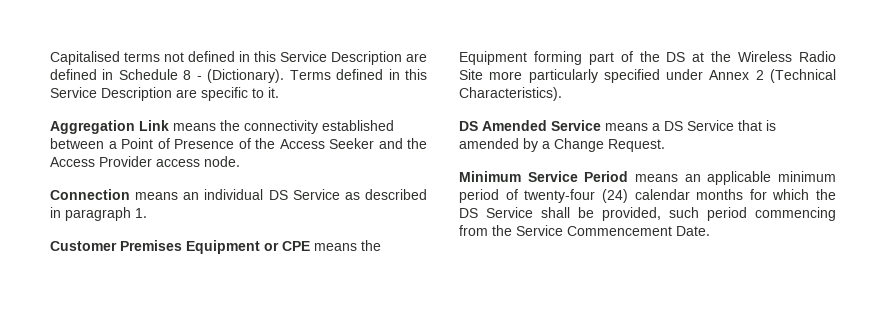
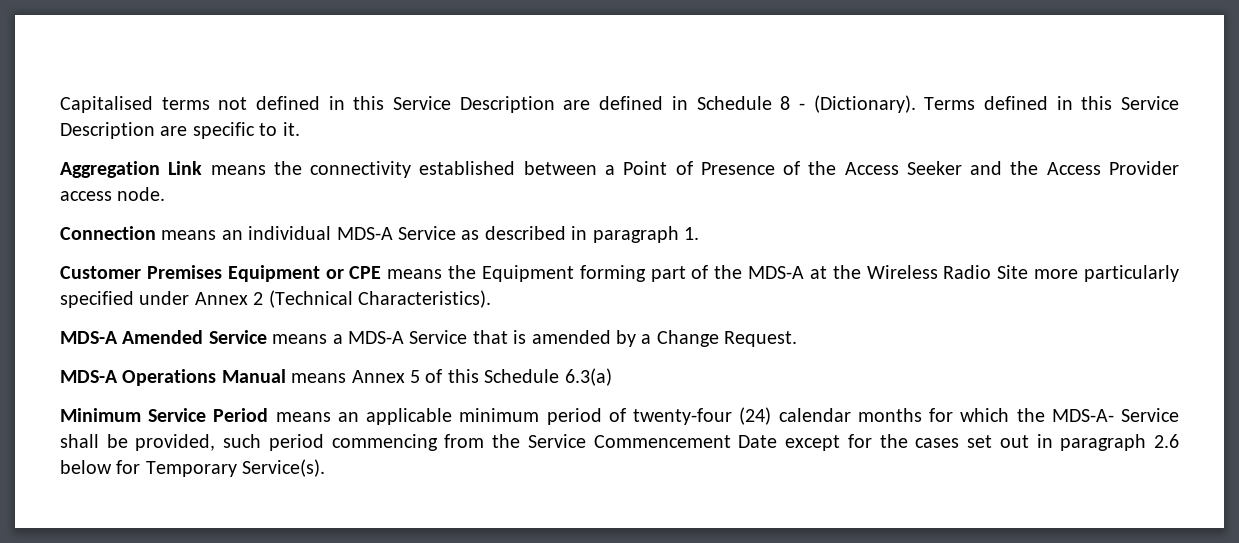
- Connection means an individual DS Service as described in paragraph 1.
+ Connection means an individual MDS-A Service as described in paragraph 1.
- Customer Premises Equipment or CPE means the Equipment forming part of the DS at the Wireless Radio Site more particularly specified under Annex 2 (Technical Characteristics).
+ Customer Premises Equipment or CPE means the Equipment forming part of the MDS-A at the Wireless Radio Site more particularly specified under Annex 2 (Technical Characteristics).
- DS Amended Service means a DS Service that is amended by a Change Request.
+ MDS-A Amended Service means a MDS-A Service that is amended by a Change Request.
+ MDS-A Operations Manual means Annex 5 of this Schedule 6.3(a)
- Minimum Service Period means an applicable minimum period of twenty-four (24) calendar months for which the DS Service shall be provided, such period commencing from the Service Commencement Date.
+ Minimum Service Period means an applicable minimum period of twenty-four (24) calendar months for which the MDS-A- Service shall be provided, such period commencing from the Service Commencement Date except for the cases set out in paragraph 2.6 below for Temporary Service(s).

